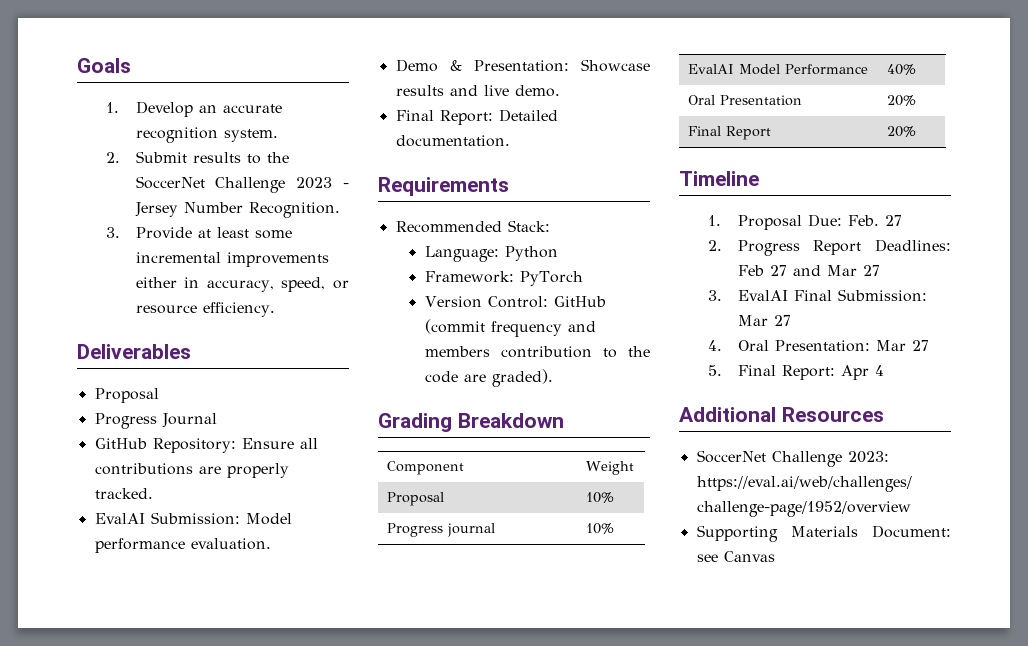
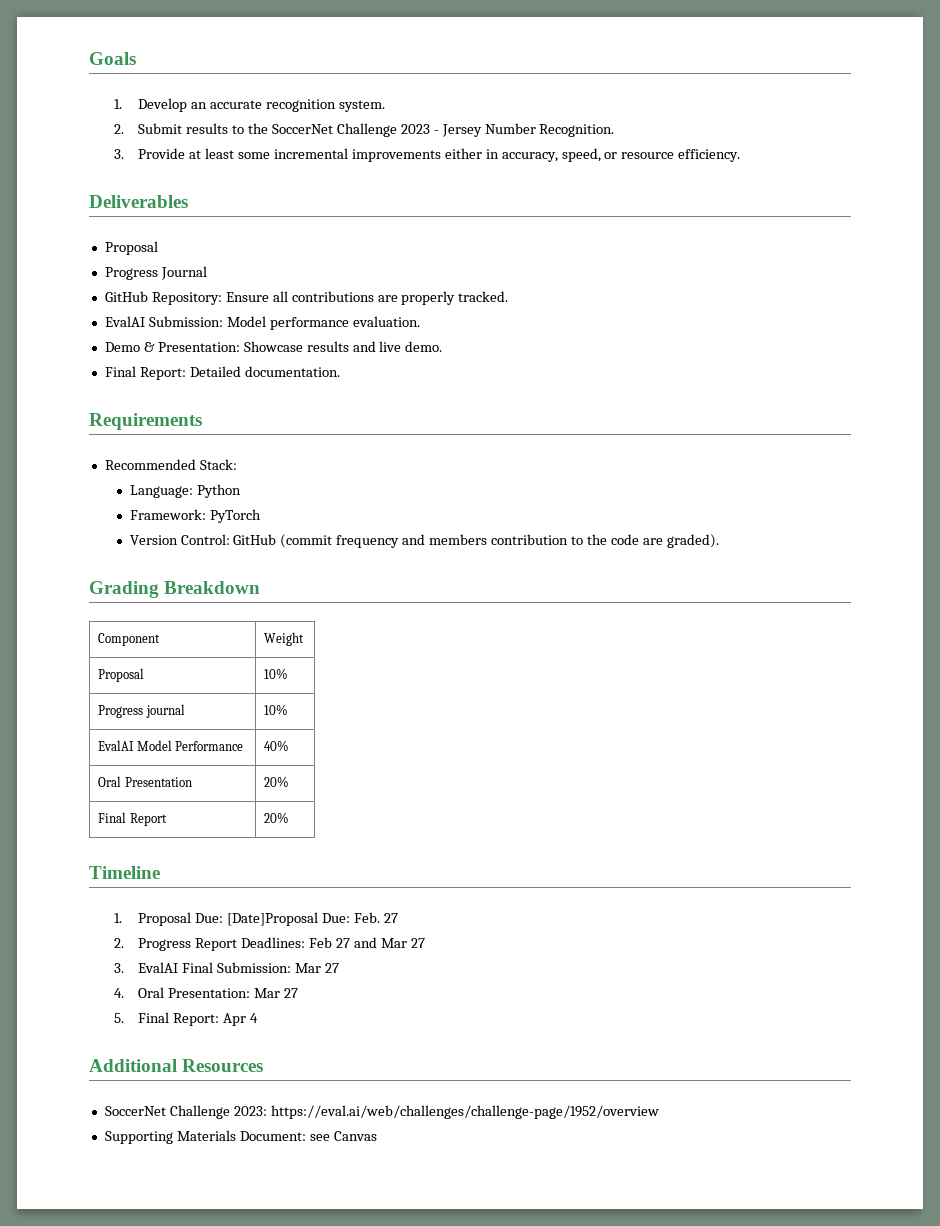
- 1. Proposal Due: Feb. 27
+ 1. Proposal Due: [Date]Proposal Due: Feb. 27

